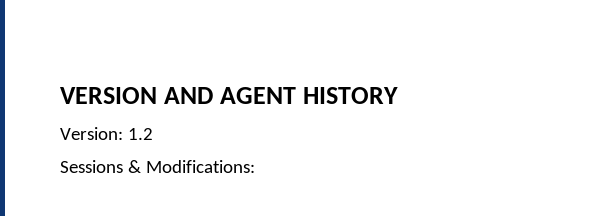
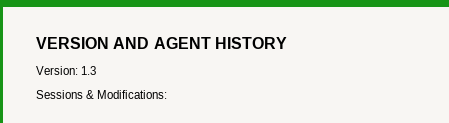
- Version: 1.2
+ Version: 1.3

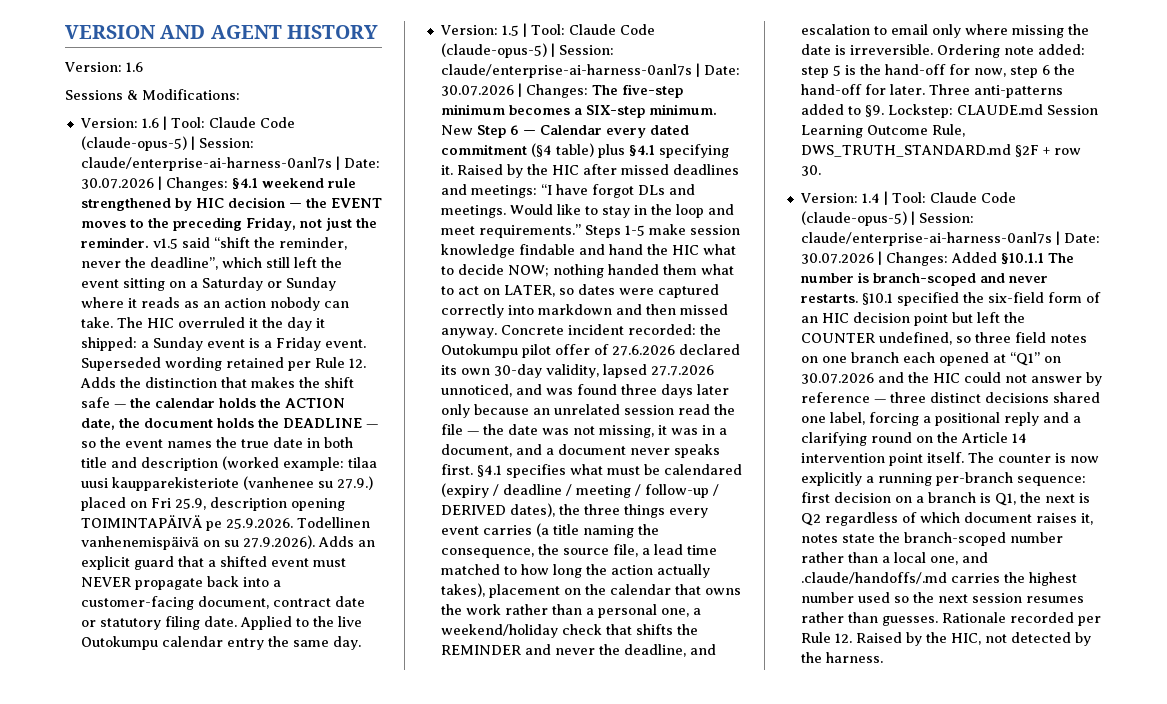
  VERSION AND AGENT HISTORY
- Version: 1.3
+ Version: 1.6
+ Version: 1.6 | Tool: Claude Code (claude-opus-5) | Session: claude/enterprise-ai-harness-0anl7s | Date: 30.07.2026 | Changes: §4.1 weekend rule strengthened by HIC decision — the EVENT moves to the preceding Friday, not just the reminder. v1.5 said “shift the reminder, never the deadline”, which still left the event sitting on a Saturday or Sunday where it reads as an action nobody can take. The HIC overruled it the day it shipped: a Sunday event is a Friday event. Superseded wording retained per Rule 12. Adds the distinction that makes the shift safe — the calendar holds the ACTION date, the document holds the DEADLINE — so the event names the true date in both title and description (worked example: tilaa uusi kaupparekisteriote (vanhenee su 27.9.) placed on Fri 25.9, description opening TOIMINTAPÄIVÄ pe 25.9.2026. Todellinen vanhenemispäivä on su 27.9.2026). Adds an explicit guard that a shifted event must NEVER propagate back into a customer-facing document, contract date or statutory filing date. Applied to the live Outokumpu calendar entry the same day.
+ Version: 1.5 | Tool: Claude Code (claude-opus-5) | Session: claude/enterprise-ai-harness-0anl7s | Date: 30.07.2026 | Changes: The five-step minimum becomes a SIX-step minimum. New Step 6 — Calendar every dated commitment (§4 table) plus §4.1 specifying it. Raised by the HIC after missed deadlines and meetings: “I have forgot DLs and meetings. Would like to stay in the loop and meet requirements.” Steps 1-5 make session knowledge findable and hand the HIC what to decide NOW; nothing handed them what to act on LATER, so dates were captured correctly into markdown and then missed anyway. Concrete incident recorded: the Outokumpu pilot offer of 27.6.2026 declared its own 30-day validity, lapsed 27.7.2026 unnoticed, and was found three days later only because an unrelated session read the file — the date was not missing, it was in a document, and a document never speaks first. §4.1 specifies what must be calendared (expiry / deadline / meeting / follow-up / DERIVED dates), the three things every event carries (a title naming the consequence, the source file, a lead time matched to how long the action actually takes), placement on the calendar that owns the work rather than a personal one, a weekend/holiday check that shifts the REMINDER and never the deadline, and escalation to email only where missing the date is irreversible. Ordering note added: step 5 is the hand-off for now, step 6 the hand-off for later. Three anti-patterns added to §9. Lockstep: CLAUDE.md Session Learning Outcome Rule, DWS_TRUTH_STANDARD.md §2F + row 30.
+ Version: 1.4 | Tool: Claude Code (claude-opus-5) | Session: claude/enterprise-ai-harness-0anl7s | Date: 30.07.2026 | Changes: Added §10.1.1 The number is branch-scoped and never restarts. §10.1 specified the six-field form of an HIC decision point but left the COUNTER undefined, so three field notes on one branch each opened at “Q1” on 30.07.2026 and the HIC could not answer by reference — three distinct decisions shared one label, forcing a positional reply and a clarifying round on the Article 14 intervention point itself. The counter is now explicitly a running per-branch sequence: first decision on a branch is Q1, the next is Q2 regardless of which document raises it, notes state the branch-scoped number rather than a local one, and .claude/handoffs/.md carries the highest number used so the next session resumes rather than guesses. Rationale recorded per Rule 12. Raised by the HIC, not detected by the harness.

